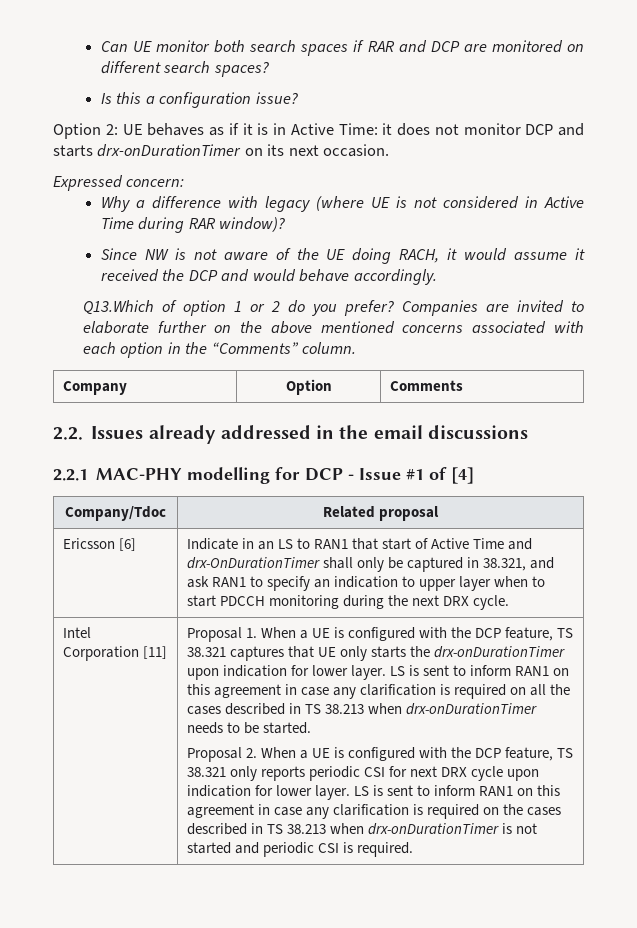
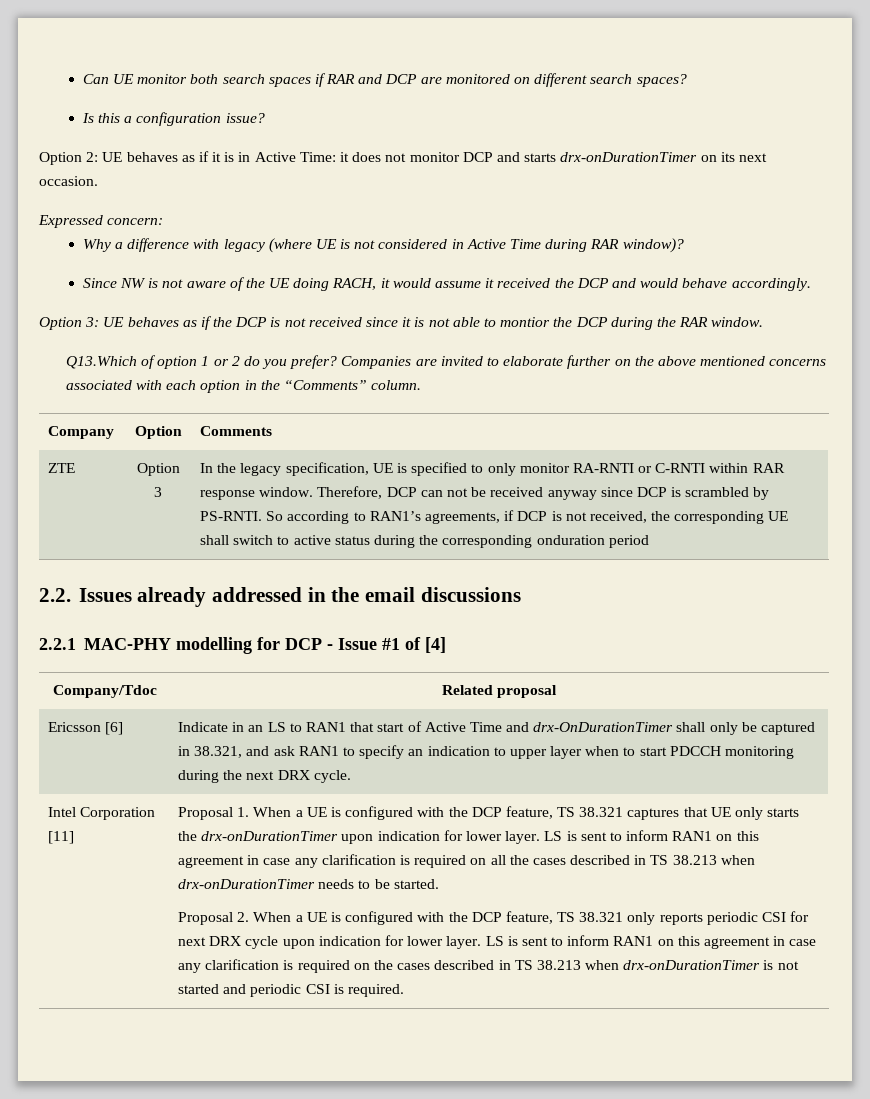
+ Option 3: UE behaves as if the DCP is not received since it is not able to montior the DCP during the RAR window.
+ ZTE | Option 3 | In the legacy specification, UE is specified to only monitor RA-RNTI or C-RNTI within RAR response window. Therefore, DCP can not be received anyway since DCP is scrambled by PS-RNTI. So according to RAN1’s agreements, if DCP is not received, the corresponding UE shall switch to active status during the corresponding onduration period

